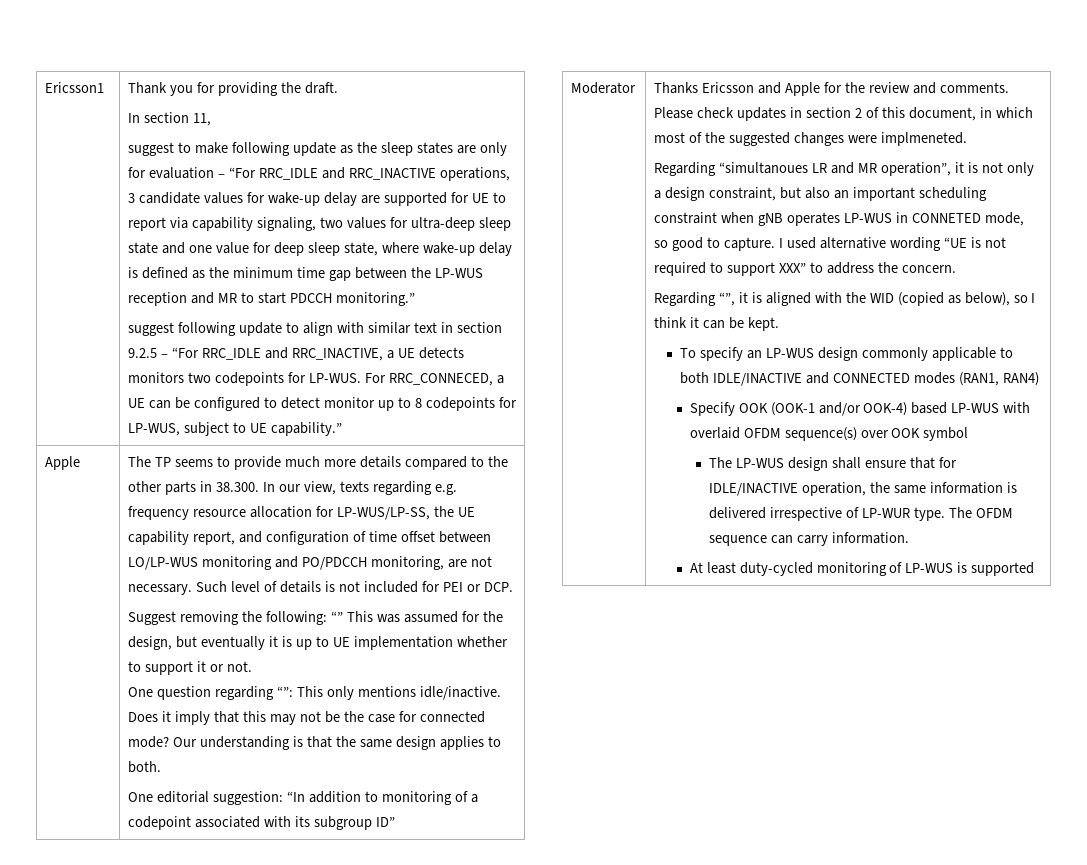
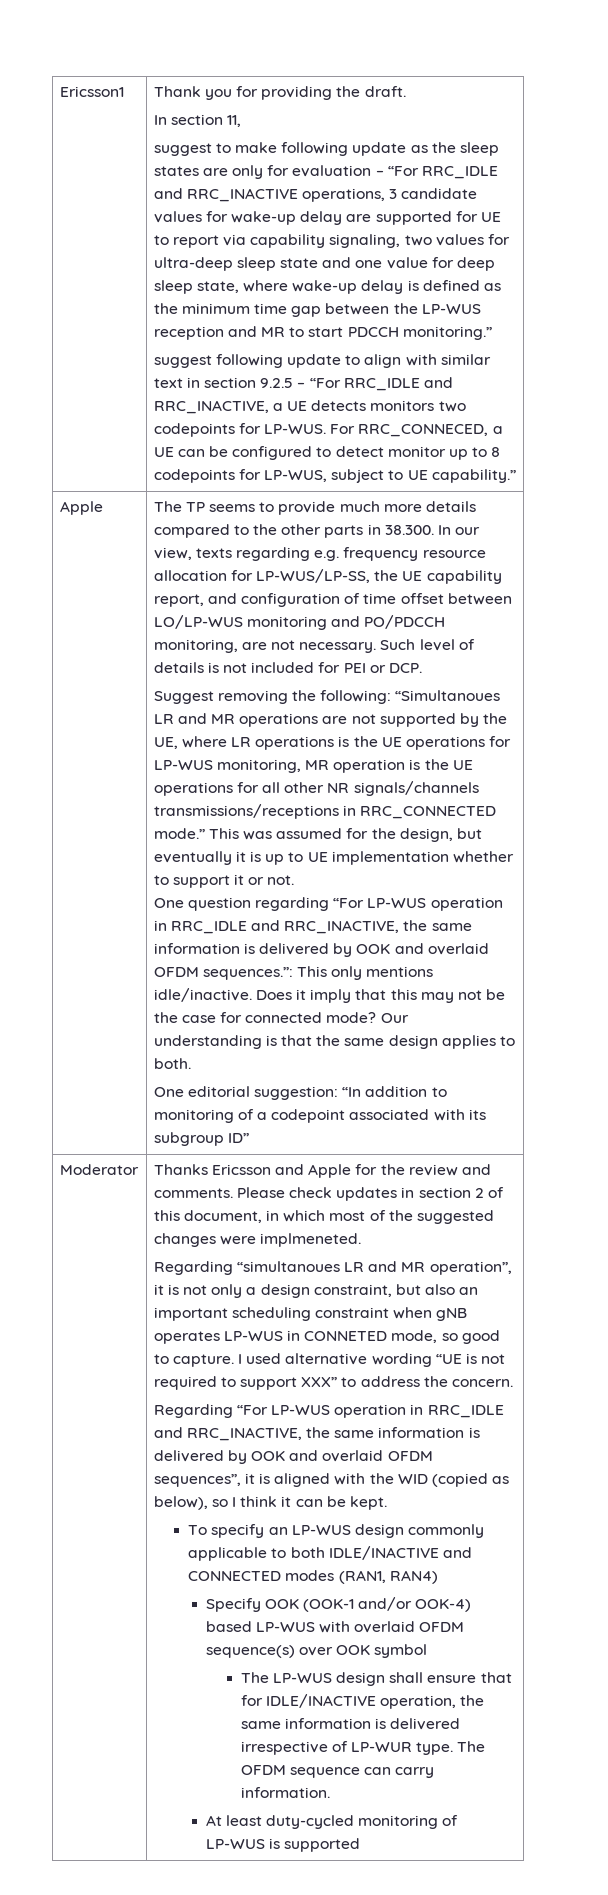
- Suggest removing the following: “” This was assumed for the design, but eventually it is up to UE implementation whether to support it or not.
+ Suggest removing the following: “Simultanoues LR and MR operations are not supported by the UE, where LR operations is the UE operations for LP-WUS monitoring, MR operation is the UE operations for all other NR signals/channels transmissions/receptions in RRC_CONNECTED mode.” This was assumed for the design, but eventually it is up to UE implementation whether to support it or not.
- One question regarding “”: This only mentions idle/inactive.
+ One question regarding “For LP-WUS operation in RRC_IDLE and RRC_INACTIVE, the same information is delivered by OOK and overlaid OFDM sequences.”: This only mentions idle/inactive.
- Regarding “”, it is aligned with the WID (copied as below), so I think it can be kept.
+ Regarding “For LP-WUS operation in RRC_IDLE and RRC_INACTIVE, the same information is delivered by OOK and overlaid OFDM sequences”, it is aligned with the WID (copied as below), so I think it can be kept.

